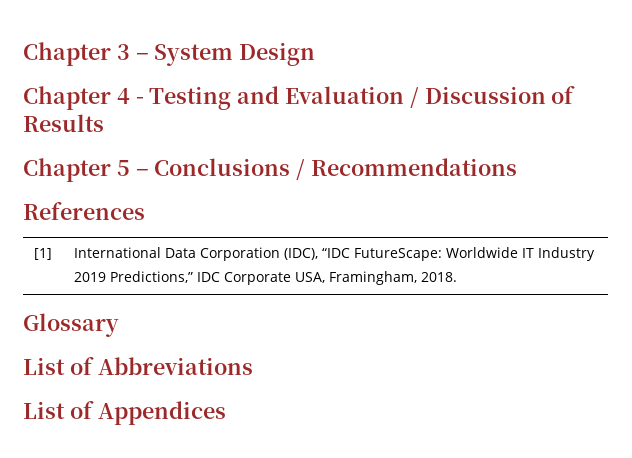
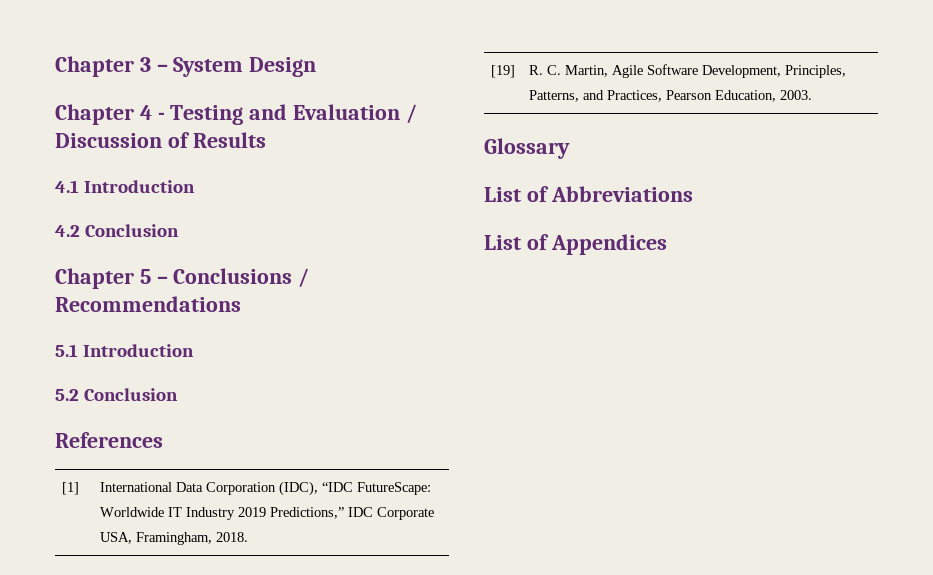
+ 4.1 Introduction
+ 4.2 Conclusion
+ 5.1 Introduction
+ 5.2 Conclusion
+ [19] | R. C. Martin, Agile Software Development, Principles, Patterns, and Practices, Pearson Education, 2003.

